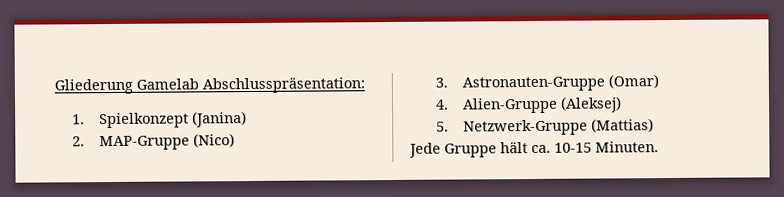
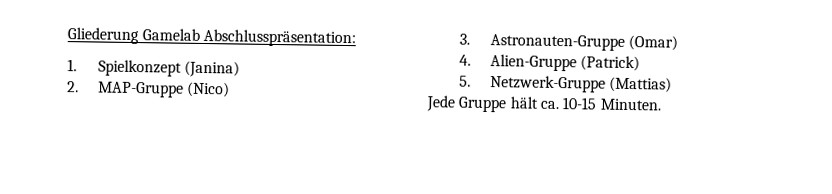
- 4. Alien-Gruppe (Aleksej)
+ 4. Alien-Gruppe (Patrick)

